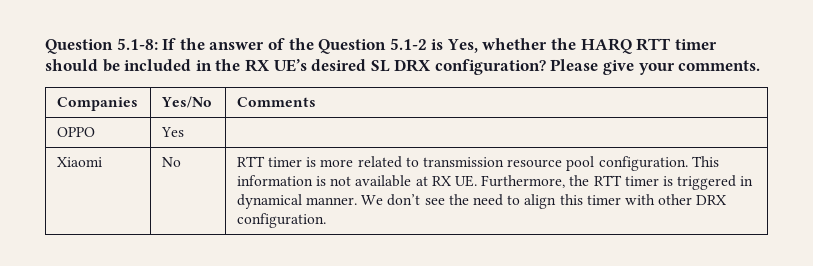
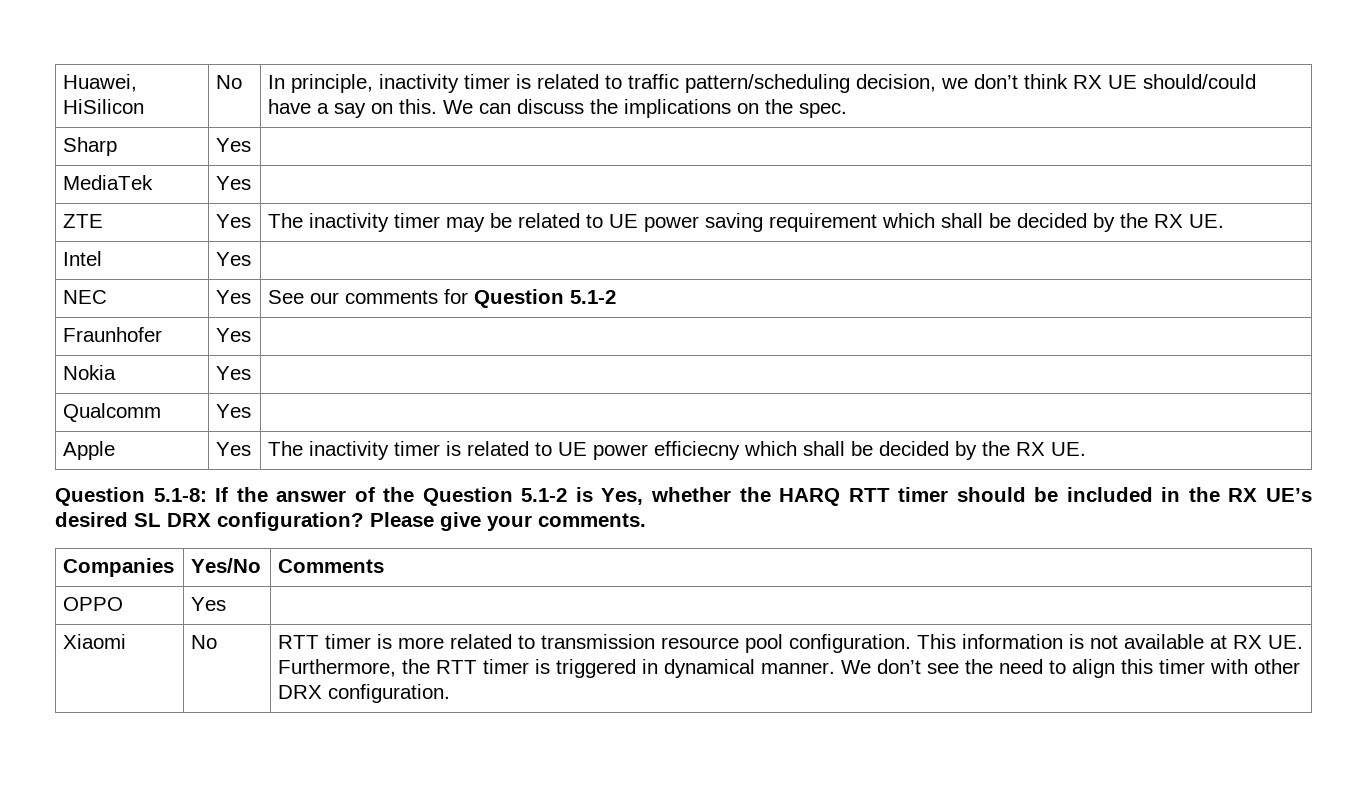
+ Huawei, HiSilicon | No | In principle, inactivity timer is related to traffic pattern/scheduling decision, we don’t think RX UE should/could have a say on this. We can discuss the implications on the spec.
+ Sharp | Yes |
+ MediaTek | Yes |
+ ZTE | Yes | The inactivity timer may be related to UE power saving requirement which shall be decided by the RX UE.
+ Intel | Yes |
+ NEC | Yes | See our comments for Question 5.1-2
+ Fraunhofer | Yes |
+ Nokia | Yes |
+ Qualcomm | Yes |
+ Apple | Yes | The inactivity timer is related to UE power efficiecny which shall be decided by the RX UE.

